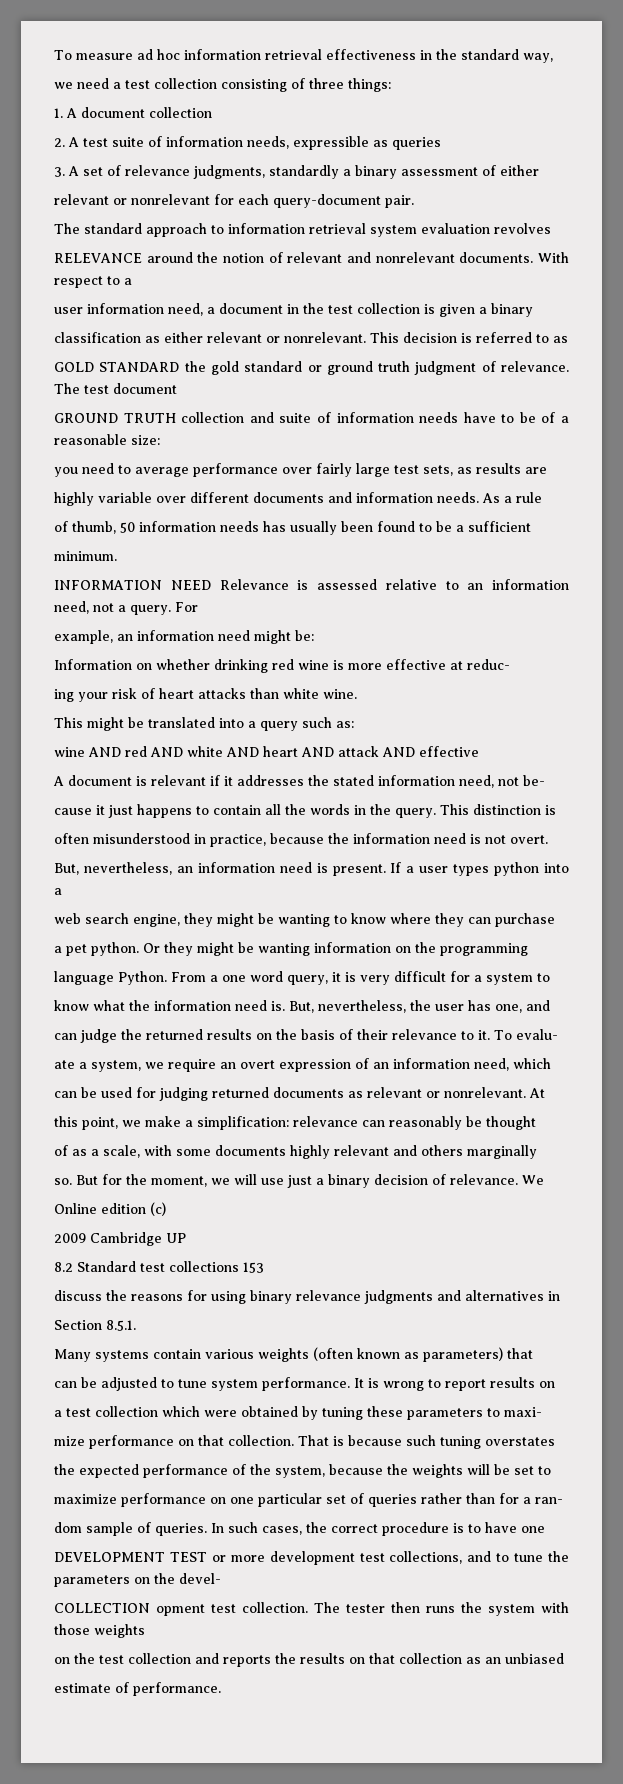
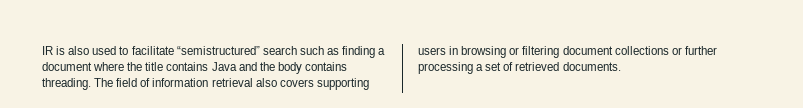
- To measure ad hoc information retrieval effectiveness in the standard way,
- we need a test collection consisting of three things:
- 1. A document collection
- 2. A test suite of information needs, expressible as queries
- 3. A set of relevance judgments, standardly a binary assessment of either
- relevant or nonrelevant for each query-document pair.
- The standard approach to information retrieval system evaluation revolves
- RELEVANCE around the notion of relevant and nonrelevant documents. With respect to a
- user information need, a document in the test collection is given a binary
- classification as either relevant or nonrelevant. This decision is referred to as
- GOLD STANDARD the gold standard or ground truth judgment of relevance. The test document
- GROUND TRUTH collection and suite of information needs have to be of a reasonable size:
- you need to average performance over fairly large test sets, as results are
- highly variable over different documents and information needs. As a rule
- of thumb, 50 information needs has usually been found to be a sufficient
- minimum.
- INFORMATION NEED Relevance is assessed relative to an information need, not a query. For
- example, an information need might be:
- Information on whether drinking red wine is more effective at reduc-
- ing your risk of heart attacks than white wine.
- This might be translated into a query such as:
- wine AND red AND white AND heart AND attack AND effective
- A document is relevant if it addresses the stated information need, not be-
- cause it just happens to contain all the words in the query. This distinction is
- often misunderstood in practice, because the information need is not overt.
- But, nevertheless, an information need is present. If a user types python into a
- web search engine, they might be wanting to know where they can purchase
- a pet python. Or they might be wanting information on the programming
- language Python. From a one word query, it is very difficult for a system to
- know what the information need is. But, nevertheless, the user has one, and
- can judge the returned results on the basis of their relevance to it. To evalu-
- ate a system, we require an overt expression of an information need, which
- can be used for judging returned documents as relevant or nonrelevant. At
- this point, we make a simplification: relevance can reasonably be thought
- of as a scale, with some documents highly relevant and others marginally
- so. But for the moment, we will use just a binary decision of relevance. We
- Online edition (c)
- 2009 Cambridge UP
- 8.2 Standard test collections 153
- discuss the reasons for using binary relevance judgments and alternatives in
- Section 8.5.1.
- Many systems contain various weights (often known as parameters) that
- can be adjusted to tune system performance. It is wrong to report results on
- a test collection which were obtained by tuning these parameters to maxi-
- mize performance on that collection. That is because such tuning overstates
- the expected performance of the system, because the weights will be set to
- maximize performance on one particular set of queries rather than for a ran-
- dom sample of queries. In such cases, the correct procedure is to have one
- DEVELOPMENT TEST or more development test collections, and to tune the parameters on the devel-
- COLLECTION opment test collection. The tester then runs the system with those weights
- on the test collection and reports the results on that collection as an unbiased
- estimate of performance.
+ IR is also used to facilitate “semistructured” search such as finding a document where the title contains Java and the body contains threading. The field of information retrieval also covers supporting users in browsing or filtering document collections or further processing a set of retrieved documents.

